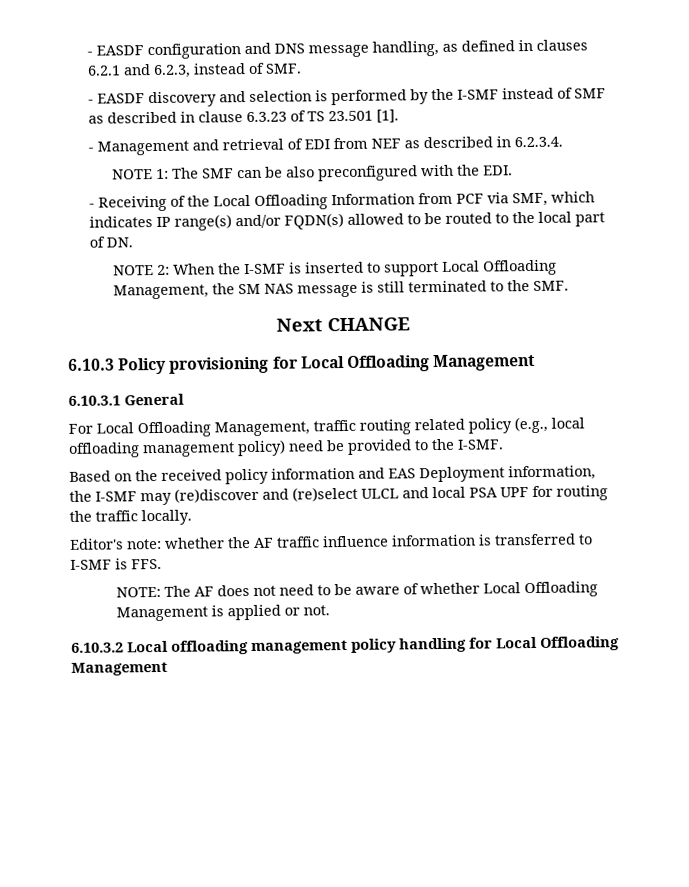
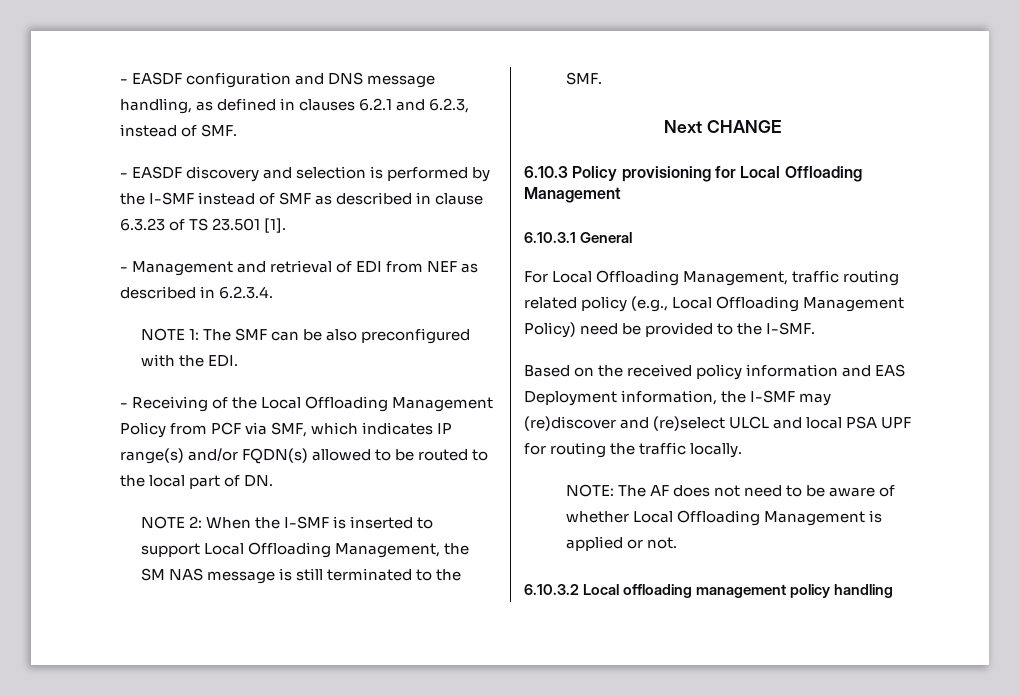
- - Receiving of the Local Offloading Information from PCF via SMF, which indicates IP range(s) and/or FQDN(s) allowed to be routed to the local part of DN.
+ - Receiving of the Local Offloading Management Policy from PCF via SMF, which indicates IP range(s) and/or FQDN(s) allowed to be routed to the local part of DN.
- For Local Offloading Management, traffic routing related policy (e.g., local offloading management policy) need be provided to the I-SMF.
+ For Local Offloading Management, traffic routing related policy (e.g., Local Offloading Management Policy) need be provided to the I-SMF.
- Editor's note: whether the AF traffic influence information is transferred to I-SMF is FFS.
- 6.10.3.2 Local offloading management policy handling for Local Offloading Management
+ 6.10.3.2 Local offloading management policy handling

